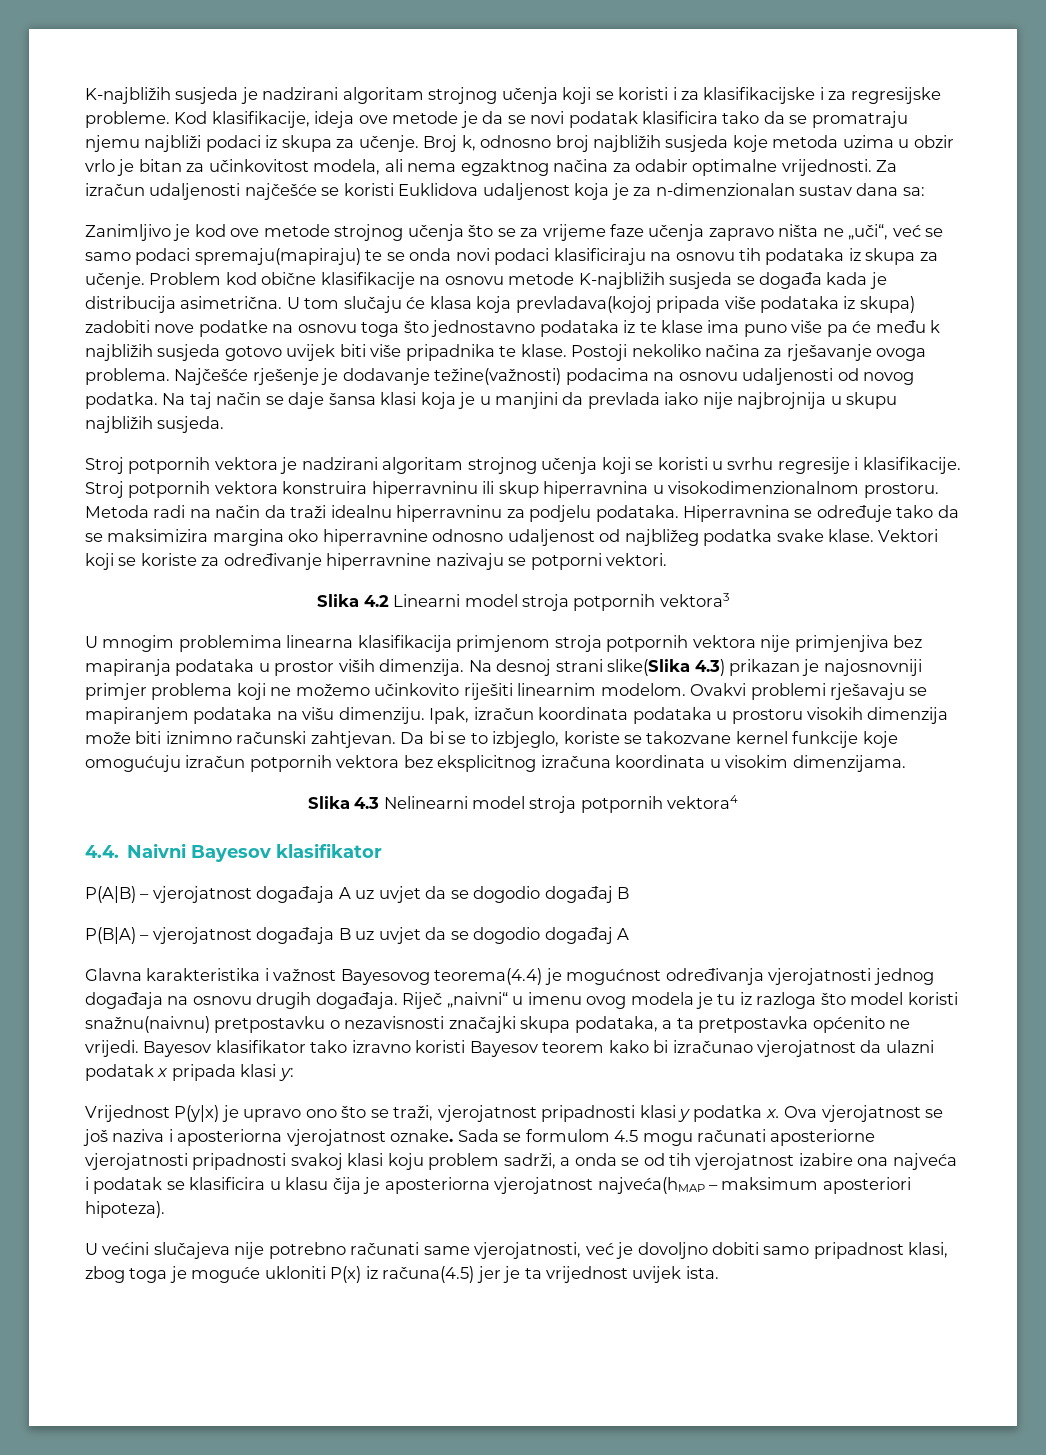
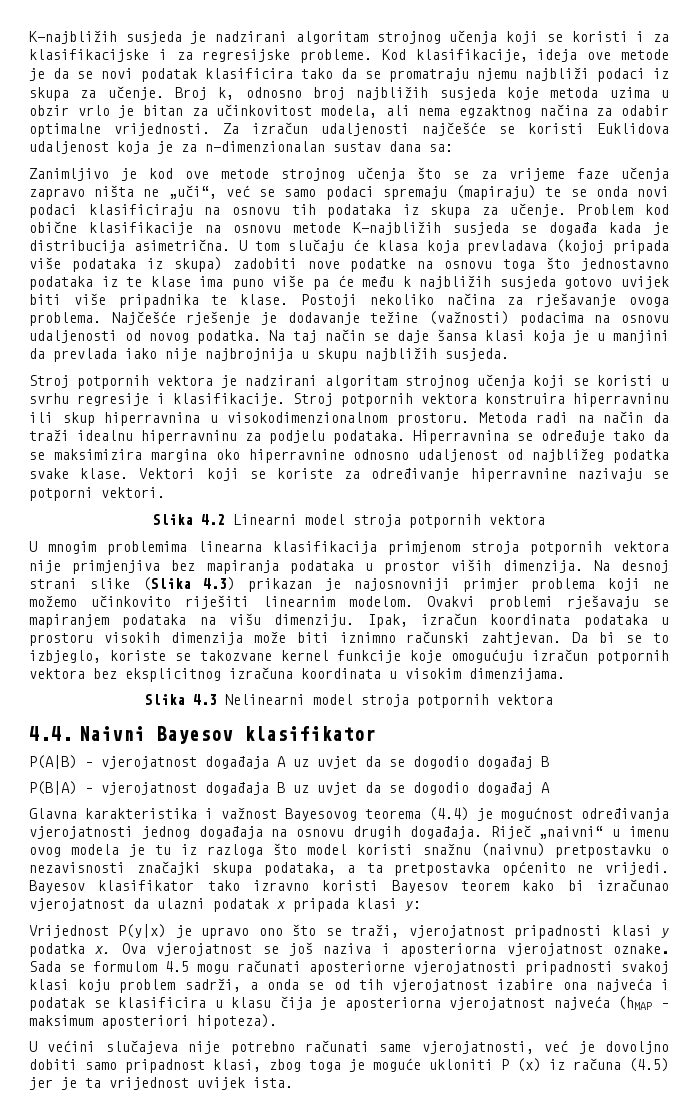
- Zanimljivo je kod ove metode strojnog učenja što se za vrijeme faze učenja zapravo ništa ne „uči“, već se samo podaci spremaju(mapiraju) te se onda novi podaci klasificiraju na osnovu tih podataka iz skupa za učenje.
+ Zanimljivo je kod ove metode strojnog učenja što se za vrijeme faze učenja zapravo ništa ne „uči“, već se samo podaci spremaju (mapiraju) te se onda novi podaci klasificiraju na osnovu tih podataka iz skupa za učenje.
- U tom slučaju će klasa koja prevladava(kojoj pripada više podataka iz skupa) zadobiti nove podatke na osnovu toga što jednostavno podataka iz te klase ima puno više pa će među k najbližih susjeda gotovo uvijek biti više pripadnika te klase.
+ U tom slučaju će klasa koja prevladava (kojoj pripada više podataka iz skupa) zadobiti nove podatke na osnovu toga što jednostavno podataka iz te klase ima puno više pa će među k najbližih susjeda gotovo uvijek biti više pripadnika te klase.
- Najčešće rješenje je dodavanje težine(važnosti) podacima na osnovu udaljenosti od novog podatka.
+ Najčešće rješenje je dodavanje težine (važnosti) podacima na osnovu udaljenosti od novog podatka.
- Slika 4.2 Linearni model stroja potpornih vektora3
+ Slika 4.2 Linearni model stroja potpornih vektora
- Na desnoj strani slike(Slika 4.3) prikazan je najosnovniji primjer problema koji ne možemo učinkovito riješiti linearnim modelom.
+ Na desnoj strani slike (Slika 4.3) prikazan je najosnovniji primjer problema koji ne možemo učinkovito riješiti linearnim modelom.
- Slika 4.3 Nelinearni model stroja potpornih vektora4
+ Slika 4.3 Nelinearni model stroja potpornih vektora
- Glavna karakteristika i važnost Bayesovog teorema(4.4) je mogućnost određivanja vjerojatnosti jednog događaja na osnovu drugih događaja.
+ Glavna karakteristika i važnost Bayesovog teorema (4.4) je mogućnost određivanja vjerojatnosti jednog događaja na osnovu drugih događaja.
- Riječ „naivni“ u imenu ovog modela je tu iz razloga što model koristi snažnu(naivnu) pretpostavku o nezavisnosti značajki skupa podataka, a ta pretpostavka općenito ne vrijedi.
+ Riječ „naivni“ u imenu ovog modela je tu iz razloga što model koristi snažnu (naivnu) pretpostavku o nezavisnosti značajki skupa podataka, a ta pretpostavka općenito ne vrijedi.
- Sada se formulom 4.5 mogu računati aposteriorne vjerojatnosti pripadnosti svakoj klasi koju problem sadrži, a onda se od tih vjerojatnost izabire ona najveća i podatak se klasificira u klasu čija je aposteriorna vjerojatnost najveća(hMAP – maksimum aposteriori hipoteza).
+ Sada se formulom 4.5 mogu računati aposteriorne vjerojatnosti pripadnosti svakoj klasi koju problem sadrži, a onda se od tih vjerojatnost izabire ona najveća i podatak se klasificira u klasu čija je aposteriorna vjerojatnost najveća (hMAP – maksimum aposteriori hipoteza).
- U većini slučajeva nije potrebno računati same vjerojatnosti, već je dovoljno dobiti samo pripadnost klasi, zbog toga je moguće ukloniti P(x) iz računa(4.5) jer je ta vrijednost uvijek ista.
+ U većini slučajeva nije potrebno računati same vjerojatnosti, već je dovoljno dobiti samo pripadnost klasi, zbog toga je moguće ukloniti P (x) iz računa (4.5) jer je ta vrijednost uvijek ista.

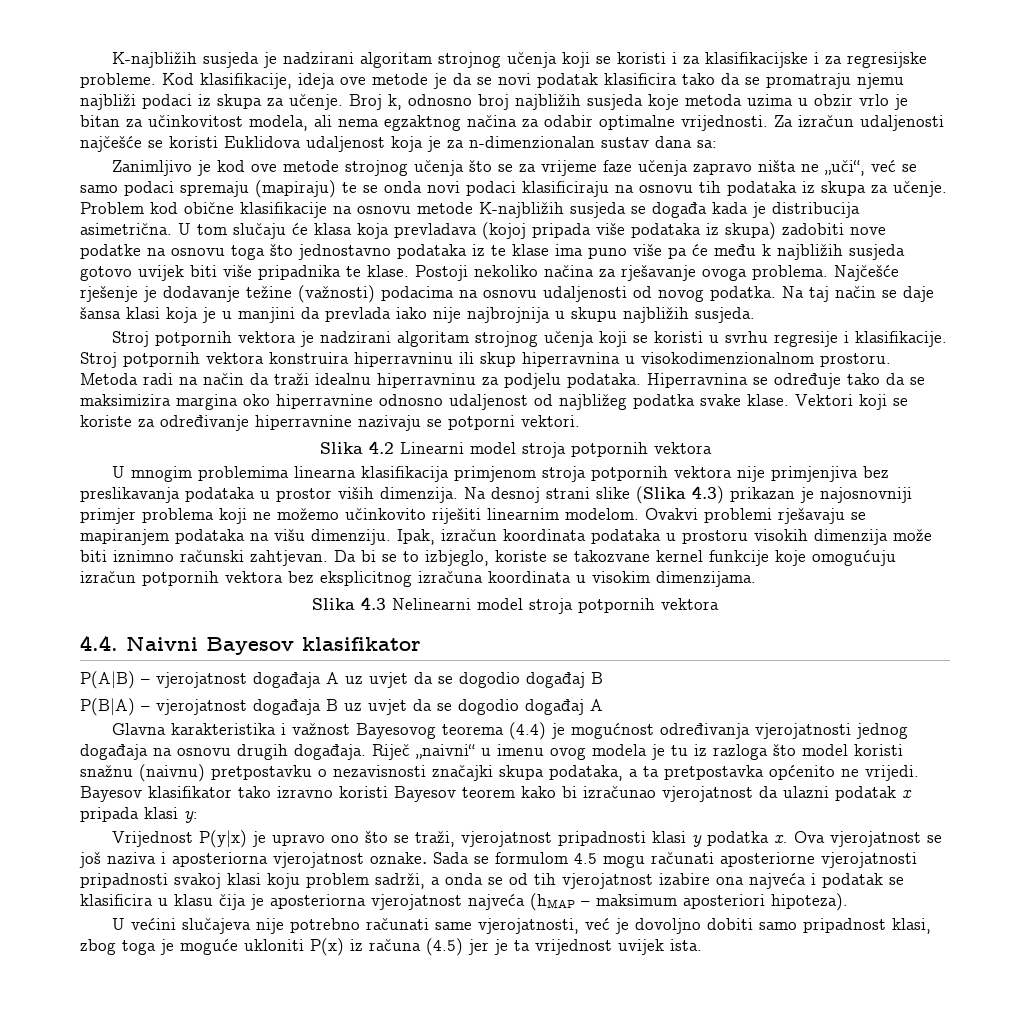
- U mnogim problemima linearna klasifikacija primjenom stroja potpornih vektora nije primjenjiva bez mapiranja podataka u prostor viših dimenzija.
+ U mnogim problemima linearna klasifikacija primjenom stroja potpornih vektora nije primjenjiva bez preslikavanja podataka u prostor viših dimenzija.
- U većini slučajeva nije potrebno računati same vjerojatnosti, već je dovoljno dobiti samo pripadnost klasi, zbog toga je moguće ukloniti P (x) iz računa (4.5) jer je ta vrijednost uvijek ista.
+ U većini slučajeva nije potrebno računati same vjerojatnosti, već je dovoljno dobiti samo pripadnost klasi, zbog toga je moguće ukloniti P(x) iz računa (4.5) jer je ta vrijednost uvijek ista.

